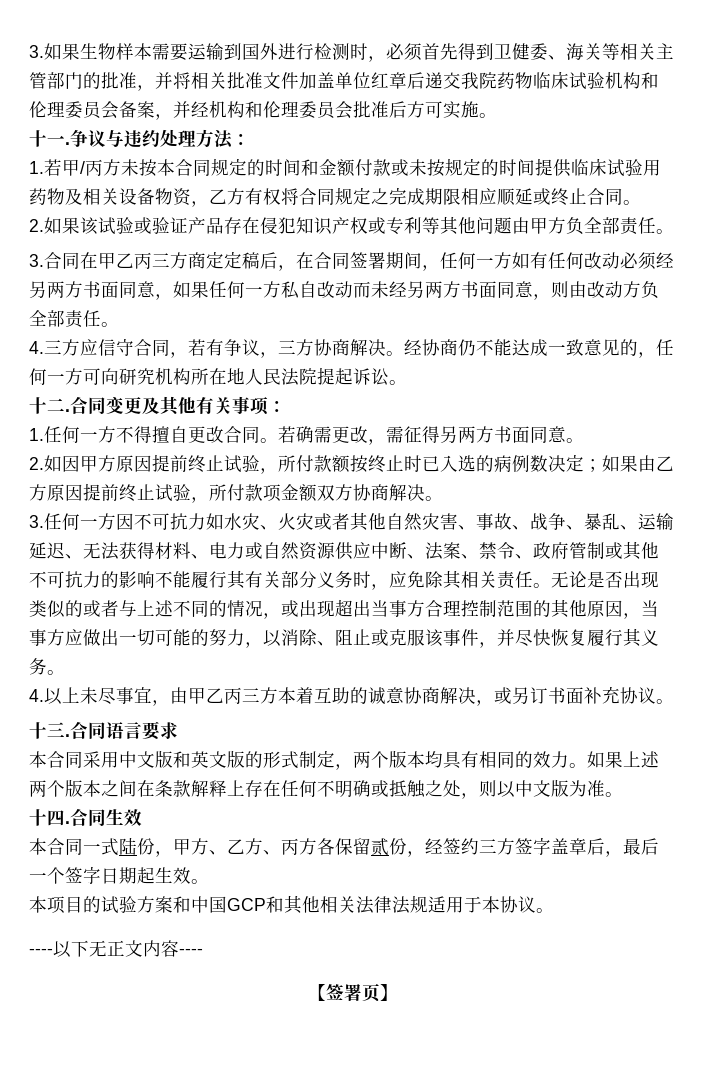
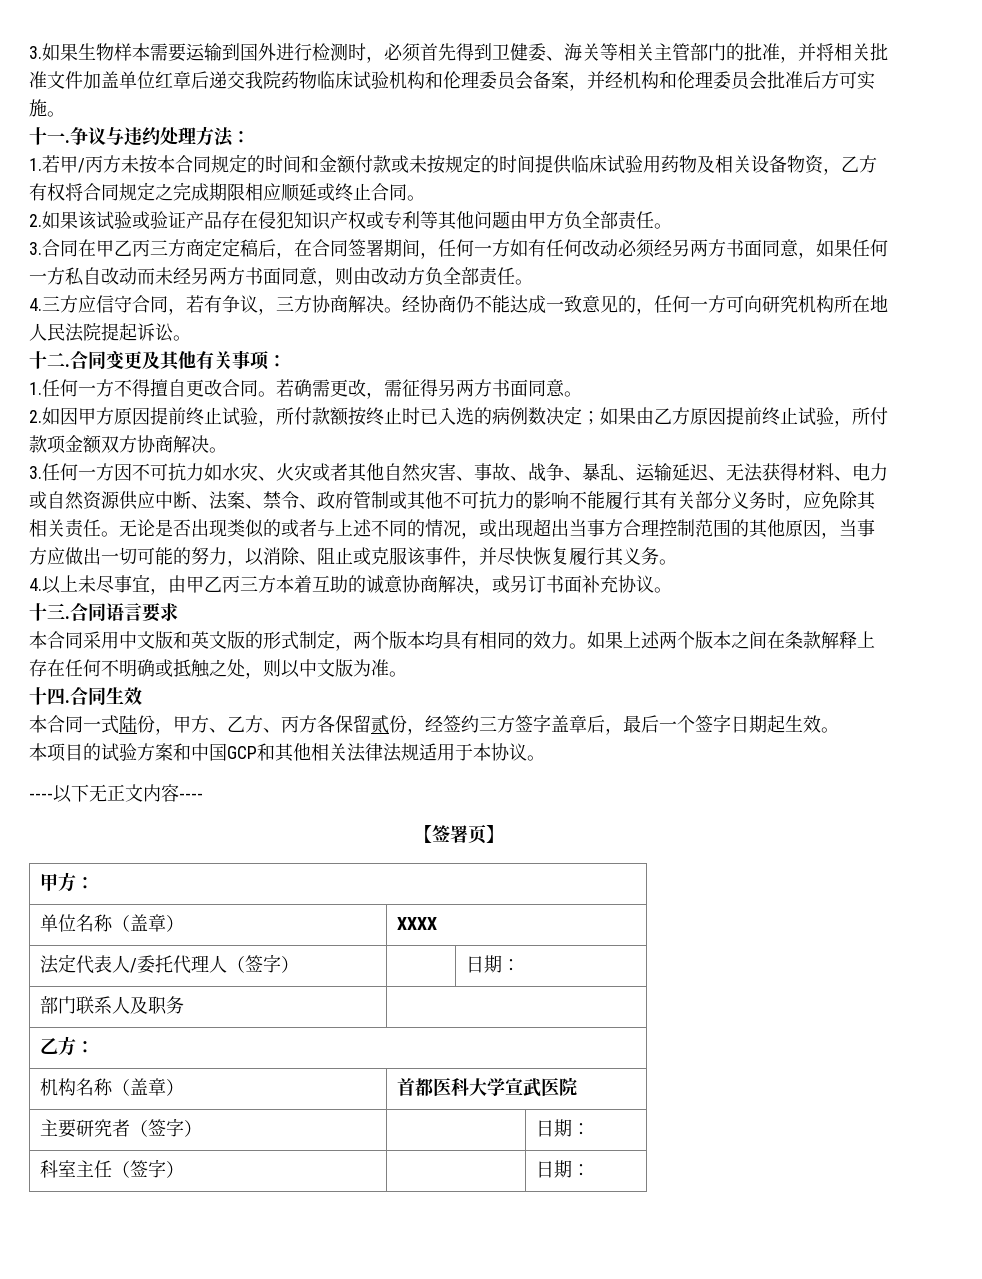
+ 甲方：
+ 单位名称（盖章） | XXXX
+ 法定代表人/委托代理人（签字） | | 日期：
+ 部门联系人及职务 |
+ 乙方：
+ 机构名称（盖章） | 首都医科大学宣武医院
+ 主要研究者（签字） | | 日期：
+ 科室主任（签字） | | 日期：

